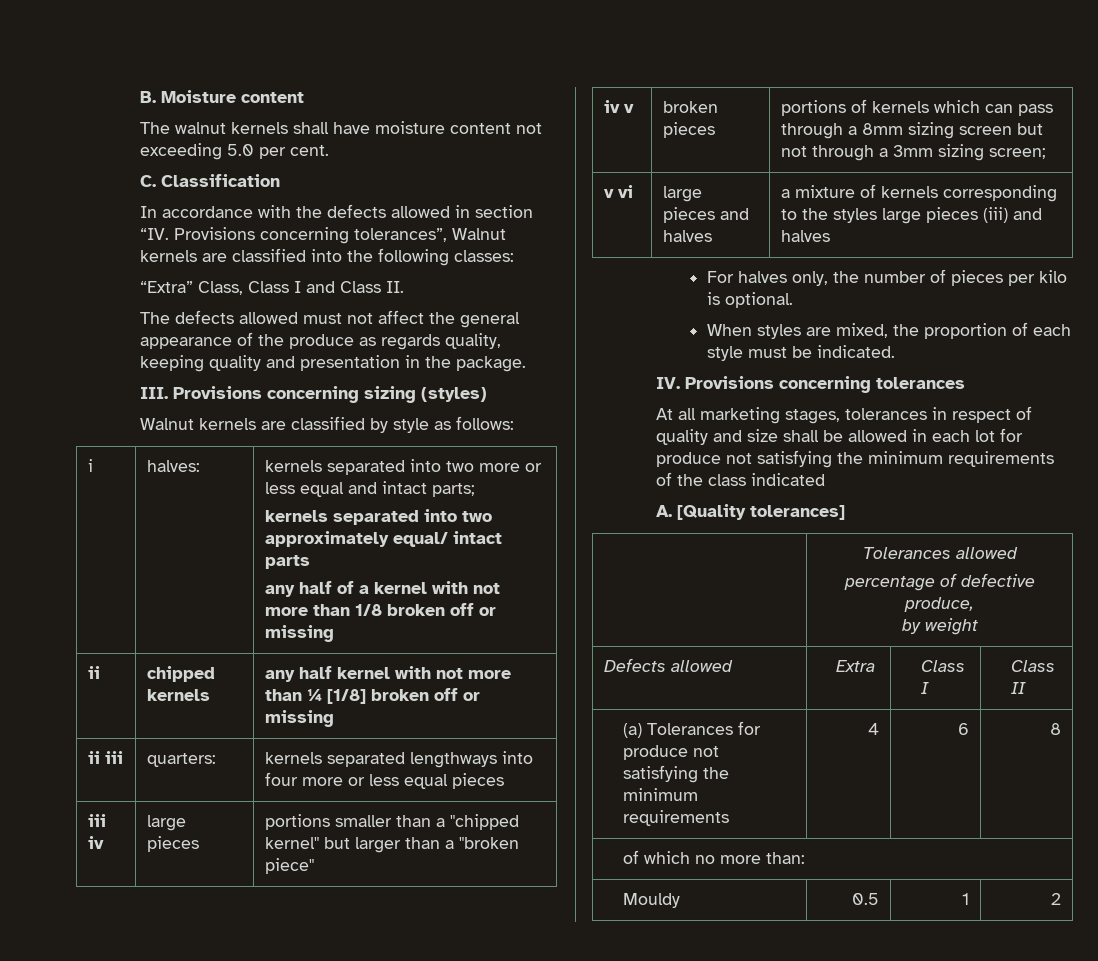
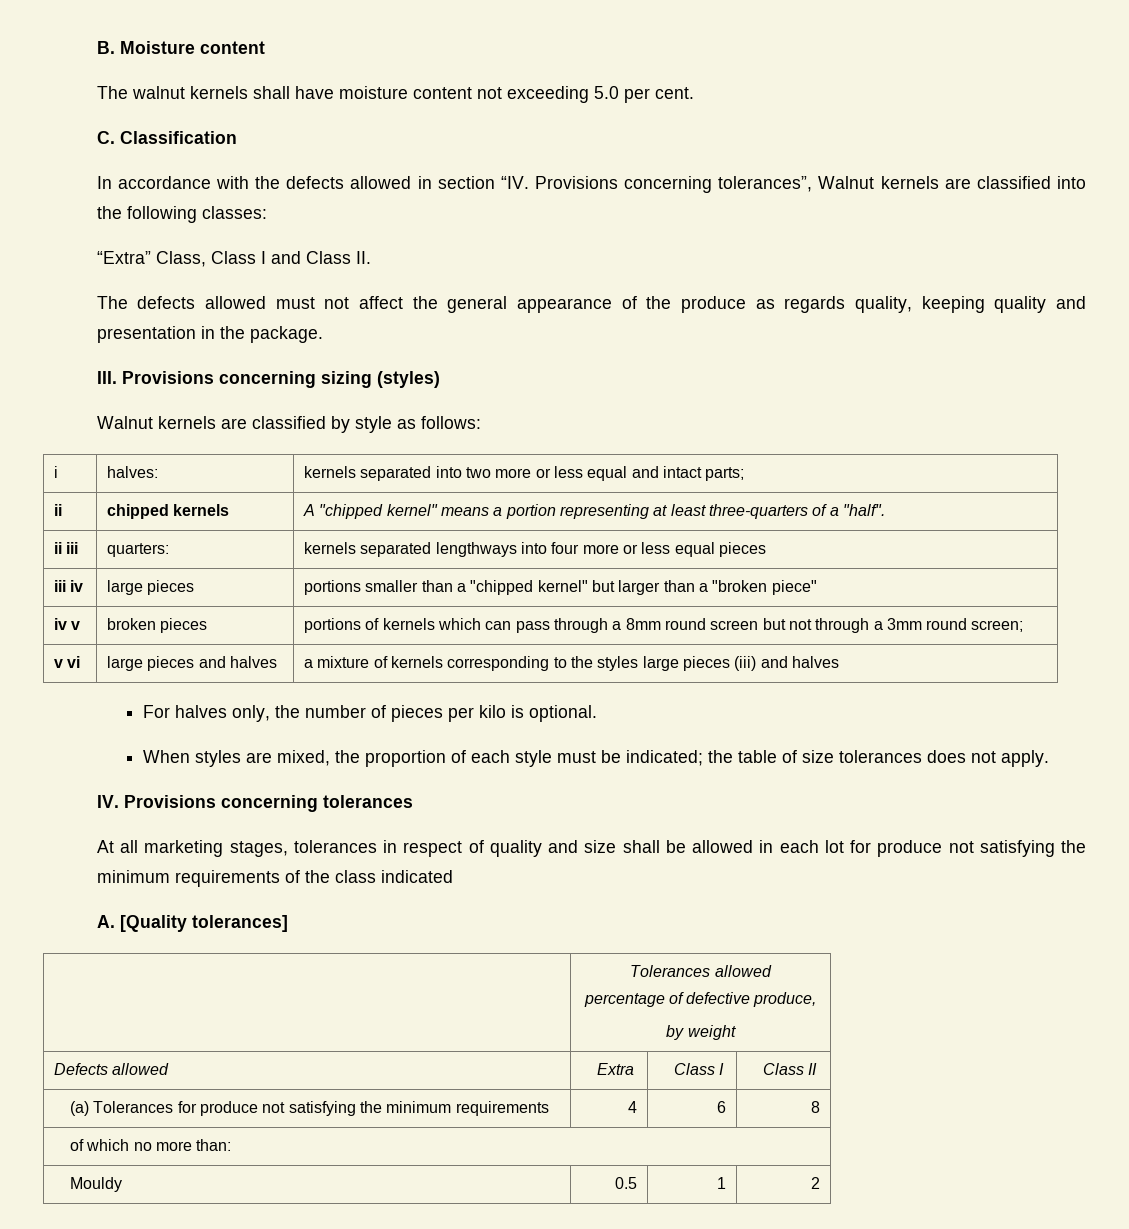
  i | halves: | kernels separated into two more or less equal and intact parts;
- kernels separated into two approximately equal/ intact parts
- any half of a kernel with not more than 1/8 broken off or missing
- ii | chipped kernels | any half kernel with not more than ¼ [1/8] broken off or missing
+ ii | chipped kernels | A "chipped kernel" means a portion representing at least three-quarters of a "half".
- iv v | broken pieces | portions of kernels which can pass through a 8mm sizing screen but not through a 3mm sizing screen;
+ iv v | broken pieces | portions of kernels which can pass through a 8mm round screen but not through a 3mm round screen;
- When styles are mixed, the proportion of each style must be indicated.
+ When styles are mixed, the proportion of each style must be indicated; the table of size tolerances does not apply.

